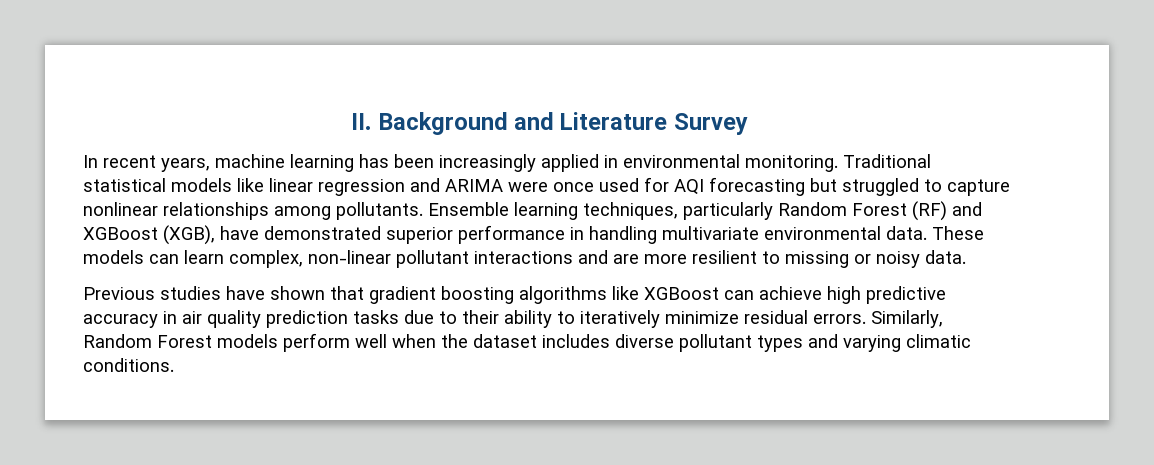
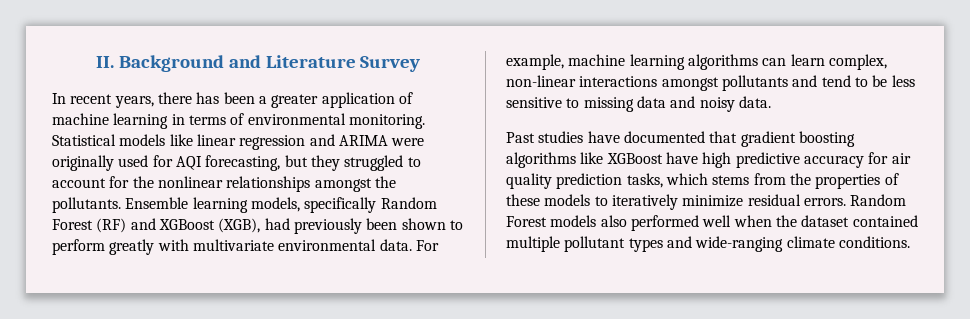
- In recent years, machine learning has been increasingly applied in environmental monitoring. Traditional statistical models like linear regression and ARIMA were once used for AQI forecasting but struggled to capture nonlinear relationships among pollutants.
+ In recent years, there has been a greater application of machine learning in terms of environmental monitoring. Statistical models like linear regression and ARIMA were originally used for AQI forecasting, but they struggled to account for the nonlinear relationships amongst the pollutants.
- Ensemble learning techniques, particularly Random Forest (RF) and XGBoost (XGB), have demonstrated superior performance in handling multivariate environmental data. These models can learn complex, non-linear pollutant interactions and are more resilient to missing or noisy data.
+ Ensemble learning models, specifically Random Forest (RF) and XGBoost (XGB), had previously been shown to perform greatly with multivariate environmental data. For example, machine learning algorithms can learn complex, non-linear interactions amongst pollutants and tend to be less sensitive to missing data and noisy data.
- Previous studies have shown that gradient boosting algorithms like XGBoost can achieve high predictive accuracy in air quality prediction tasks due to their ability to iteratively minimize residual errors.
+ Past studies have documented that gradient boosting algorithms like XGBoost have high predictive accuracy for air quality prediction tasks, which stems from the properties of these models to iteratively minimize residual errors.
- Similarly, Random Forest models perform well when the dataset includes diverse pollutant types and varying climatic conditions.
+ Random Forest models also performed well when the dataset contained multiple pollutant types and wide-ranging climate conditions.

